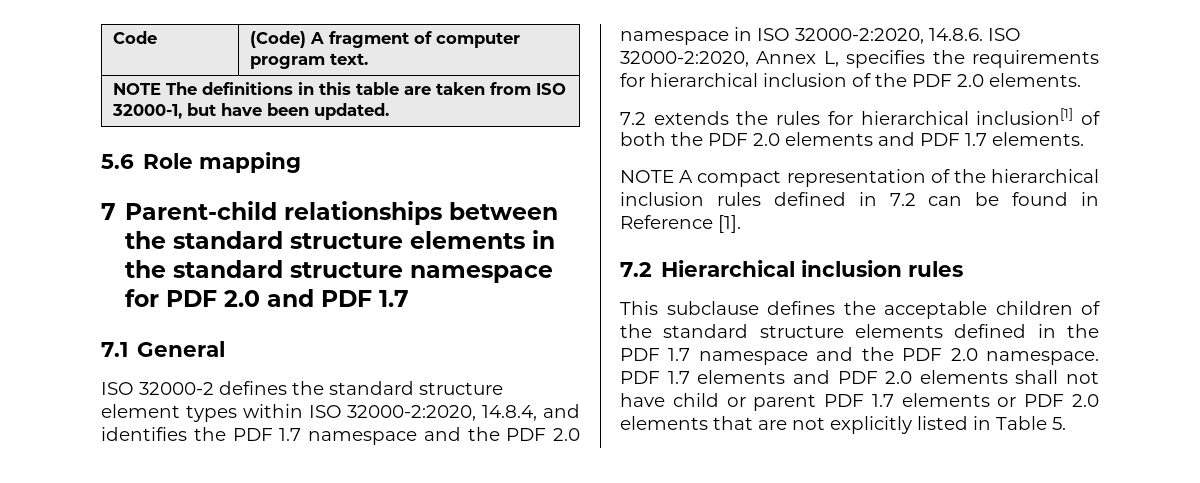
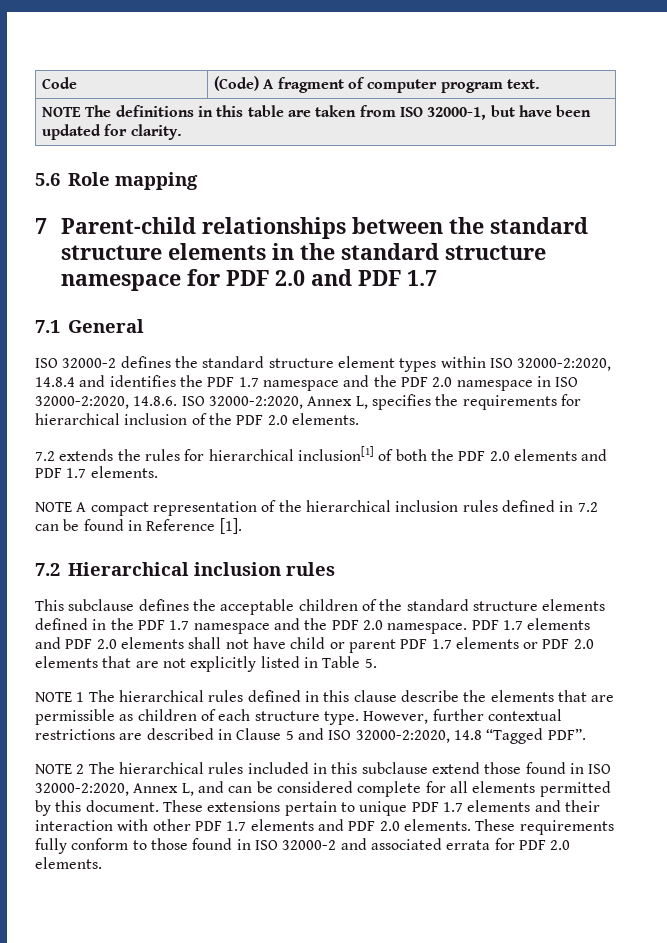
- NOTE The definitions in this table are taken from ISO 32000-1, but have been updated.
+ NOTE The definitions in this table are taken from ISO 32000-1, but have been updated for clarity.
- ISO 32000-2 defines the standard structure element types within ISO 32000-2:2020, 14.8.4, and identifies the PDF 1.7 namespace and the PDF 2.0 namespace in ISO 32000-2:2020, 14.8.6. ISO 32000-2:2020, Annex L, specifies the requirements for hierarchical inclusion of the PDF 2.0 elements.
+ ISO 32000-2 defines the standard structure element types within ISO 32000-2:2020, 14.8.4 and identifies the PDF 1.7 namespace and the PDF 2.0 namespace in ISO 32000-2:2020, 14.8.6. ISO 32000-2:2020, Annex L, specifies the requirements for hierarchical inclusion of the PDF 2.0 elements.
+ NOTE 1 The hierarchical rules defined in this clause describe the elements that are permissible as children of each structure type. However, further contextual restrictions are described in Clause 5 and ISO 32000-2:2020, 14.8 “Tagged PDF”.
+ NOTE 2 The hierarchical rules included in this subclause extend those found in ISO 32000-2:2020, Annex L, and can be considered complete for all elements permitted by this document. These extensions pertain to unique PDF 1.7 elements and their interaction with other PDF 1.7 elements and PDF 2.0 elements. These requirements fully conform to those found in ISO 32000-2 and associated errata for PDF 2.0 elements.

